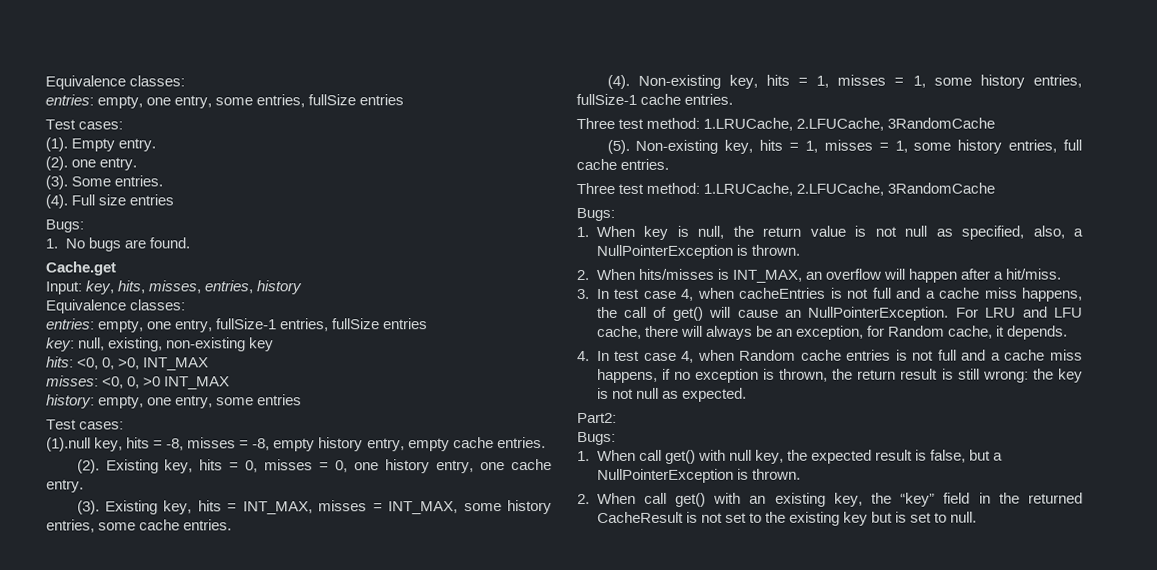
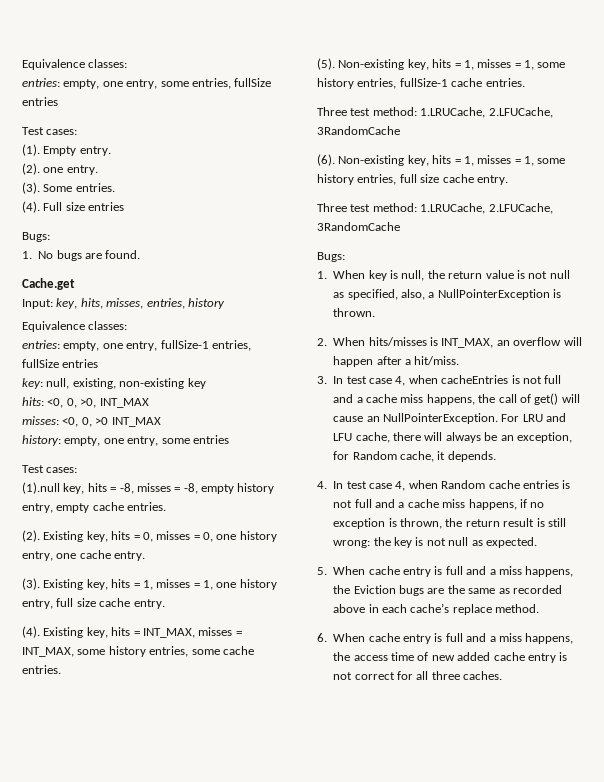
- Existing key, hits = INT_MAX, misses = INT_MAX, some history entries, some cache entries.
- (4).
+ Existing key, hits = 1, misses = 1, one history entry, full size cache entry.
+ (4). Existing key, hits = INT_MAX, misses = INT_MAX, some history entries, some cache entries.
+ (5).
- (5).
+ (6).
- Non-existing key, hits = 1, misses = 1, some history entries, full cache entries.
+ Non-existing key, hits = 1, misses = 1, some history entries, full size cache entry.
- Part2:
- Bugs:
- 1. When call get() with null key, the expected result is false, but a NullPointerException is thrown.
- 2. When call get() with an existing key, the “key” field in the returned CacheResult is not set to the existing key but is set to null.
+ 5. When cache entry is full and a miss happens, the Eviction bugs are the same as recorded above in each cache’s replace method.
+ 6. When cache entry is full and a miss happens, the access time of new added cache entry is not correct for all three caches.

